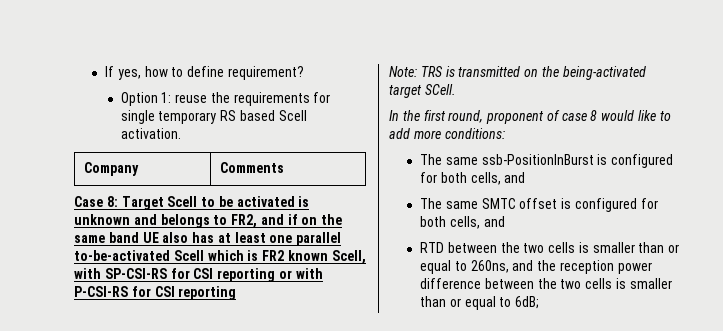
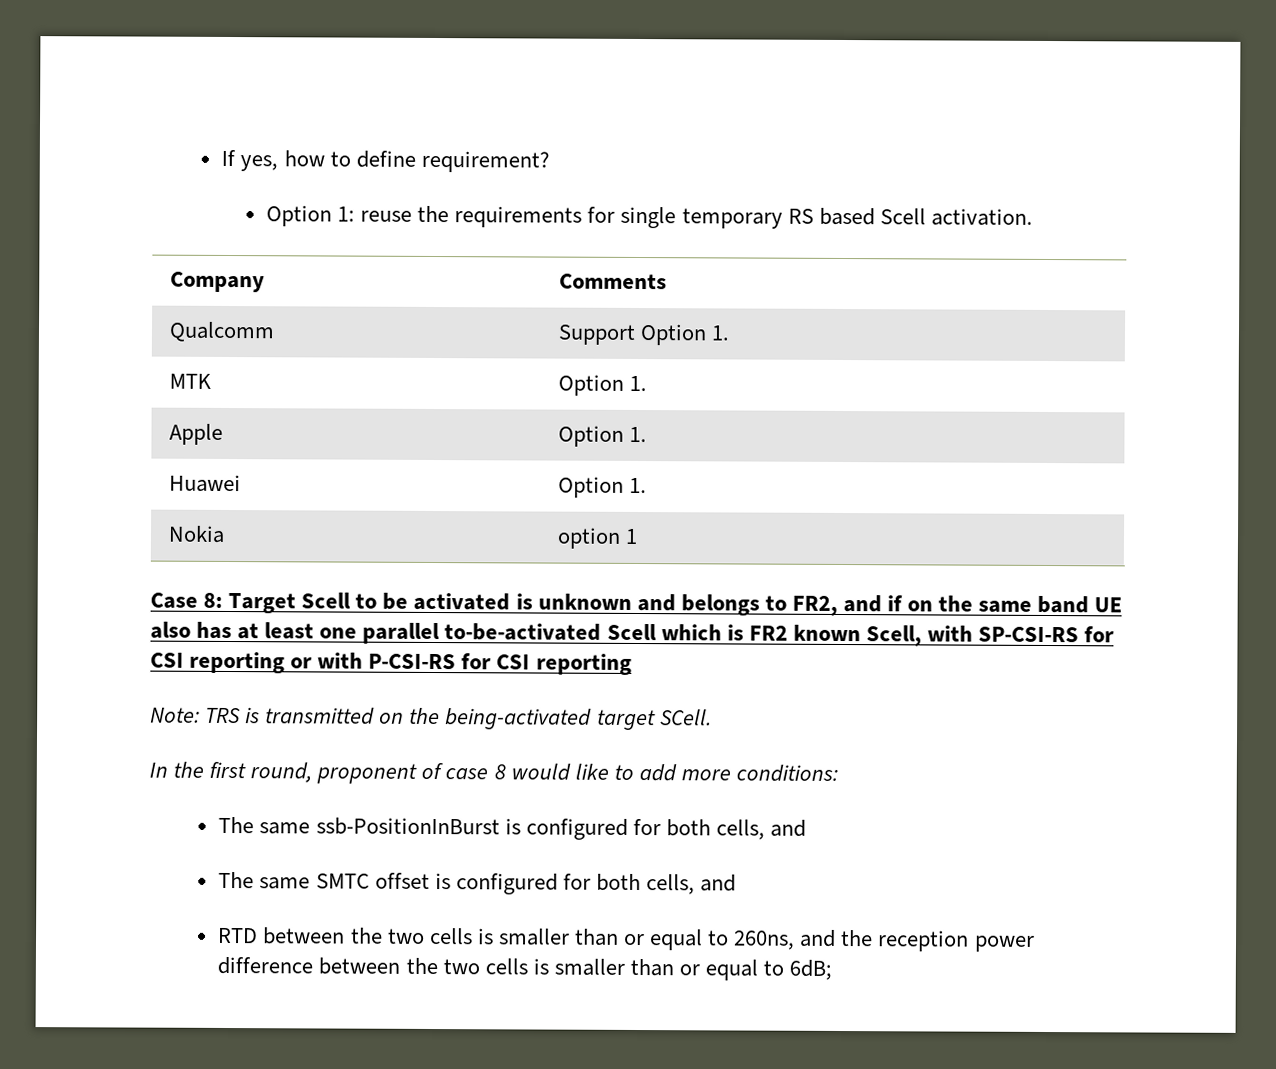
+ Qualcomm | Support Option 1.
+ MTK | Option 1.
+ Apple | Option 1.
+ Huawei | Option 1.
+ Nokia | option 1

